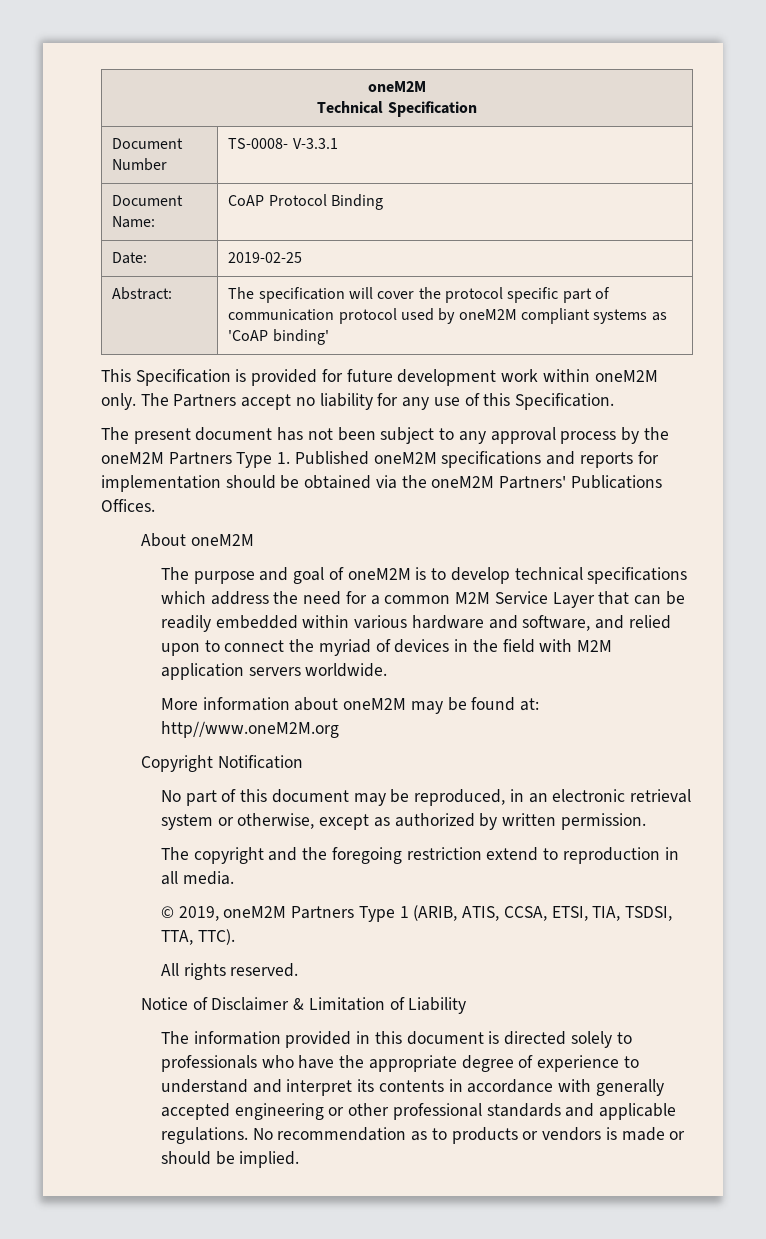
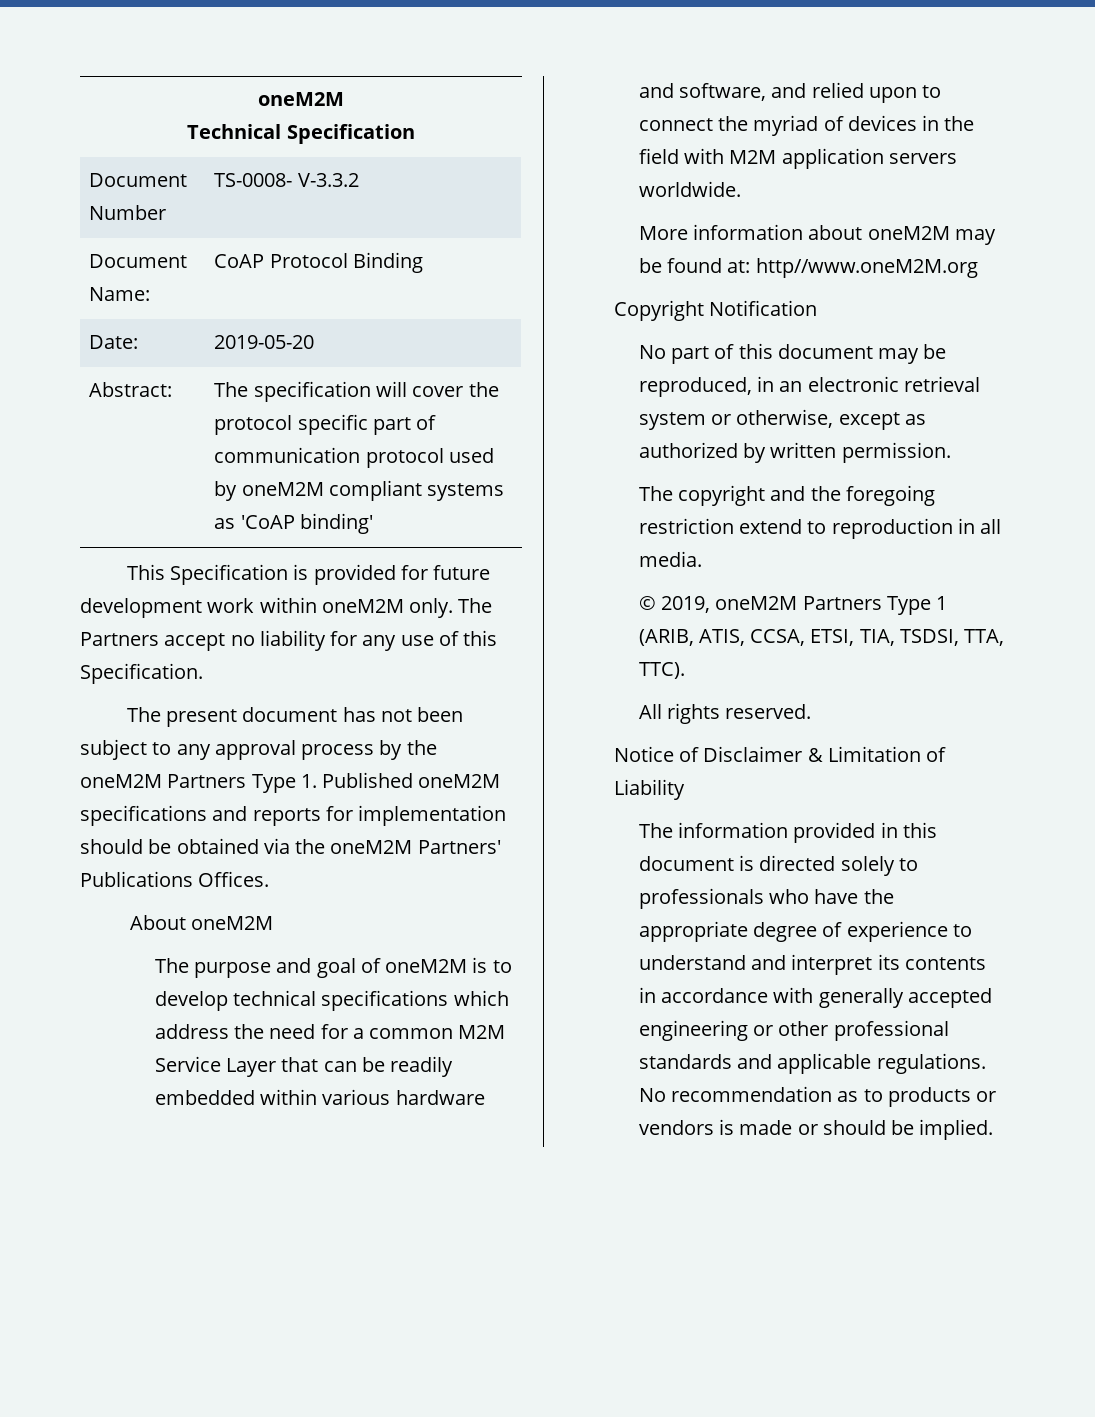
- Document Number | TS-0008- V-3.3.1
+ Document Number | TS-0008- V-3.3.2
- Date: | 2019-02-25
+ Date: | 2019-05-20

